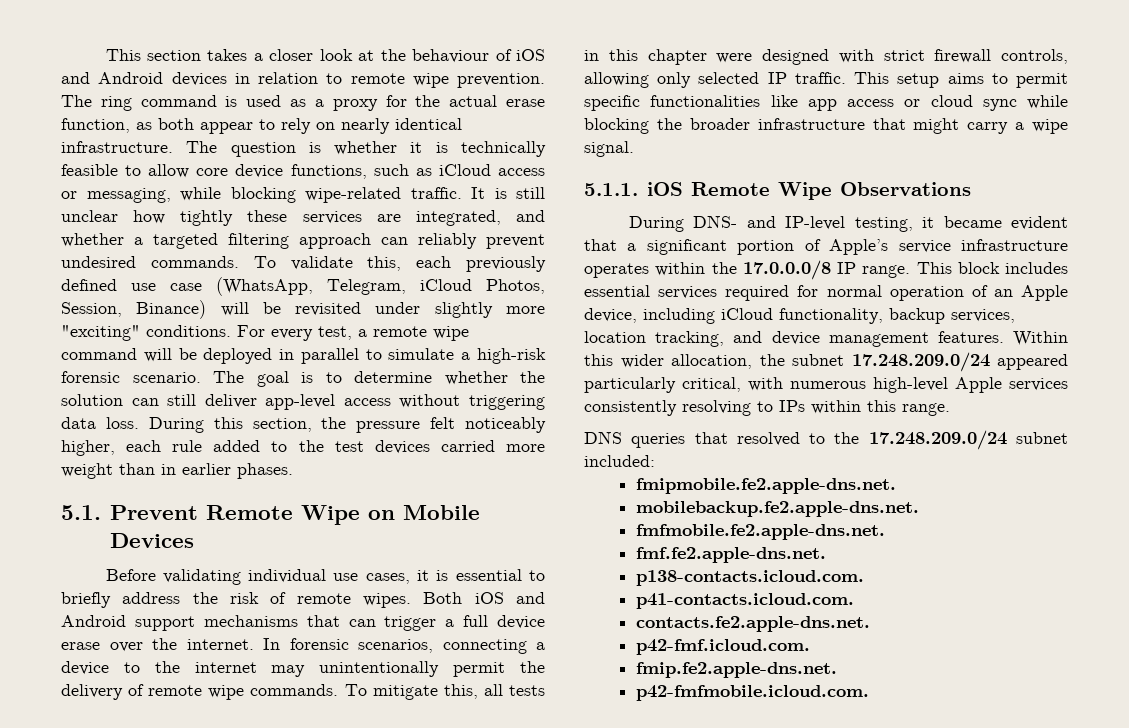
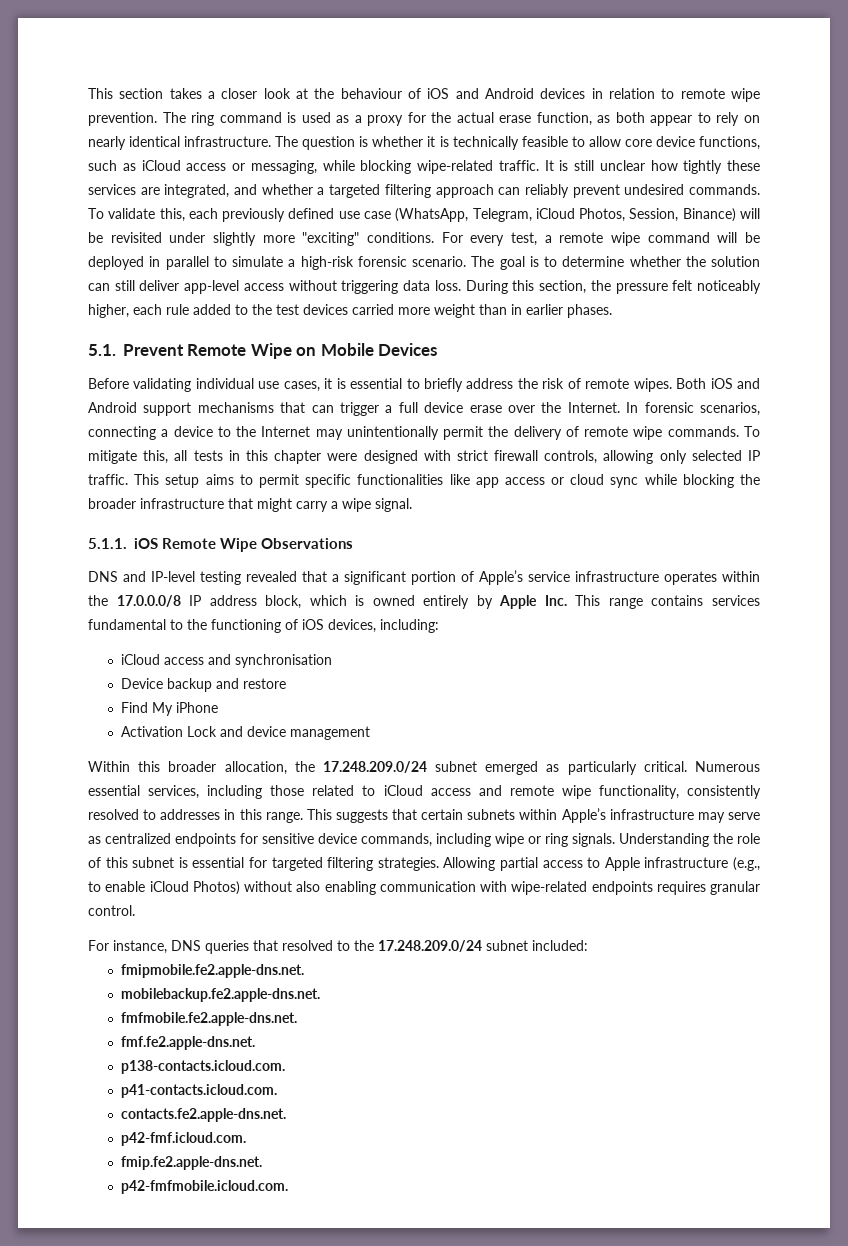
- Both iOS and Android support mechanisms that can trigger a full device erase over the internet.
+ Both iOS and Android support mechanisms that can trigger a full device erase over the Internet.
- In forensic scenarios, connecting a device to the internet may unintentionally permit the delivery of remote wipe commands.
+ In forensic scenarios, connecting a device to the Internet may unintentionally permit the delivery of remote wipe commands.
- During DNS- and IP-level testing, it became evident that a significant portion of Apple’s service infrastructure operates within the 17.0.0.0/8 IP range. This block includes essential services required for normal operation of an Apple device, including iCloud functionality, backup services, location tracking, and device management features. Within this wider allocation, the subnet 17.248.209.0/24 appeared particularly critical, with numerous high-level Apple services consistently resolving to IPs within this range.
- DNS queries that resolved to the 17.248.209.0/24 subnet included:
+ DNS and IP-level testing revealed that a significant portion of Apple’s service infrastructure operates within the 17.0.0.0/8 IP address block, which is owned entirely by Apple Inc. This range contains services fundamental to the functioning of iOS devices, including:
+ iCloud access and synchronisation
+ Device backup and restore
+ Find My iPhone
+ Activation Lock and device management
+ Within this broader allocation, the 17.248.209.0/24 subnet emerged as particularly critical. Numerous essential services, including those related to iCloud access and remote wipe functionality, consistently resolved to addresses in this range. This suggests that certain subnets within Apple’s infrastructure may serve as centralized endpoints for sensitive device commands, including wipe or ring signals. Understanding the role of this subnet is essential for targeted filtering strategies. Allowing partial access to Apple infrastructure (e.g., to enable iCloud Photos) without also enabling communication with wipe-related endpoints requires granular control.
+ For instance, DNS queries that resolved to the 17.248.209.0/24 subnet included:

